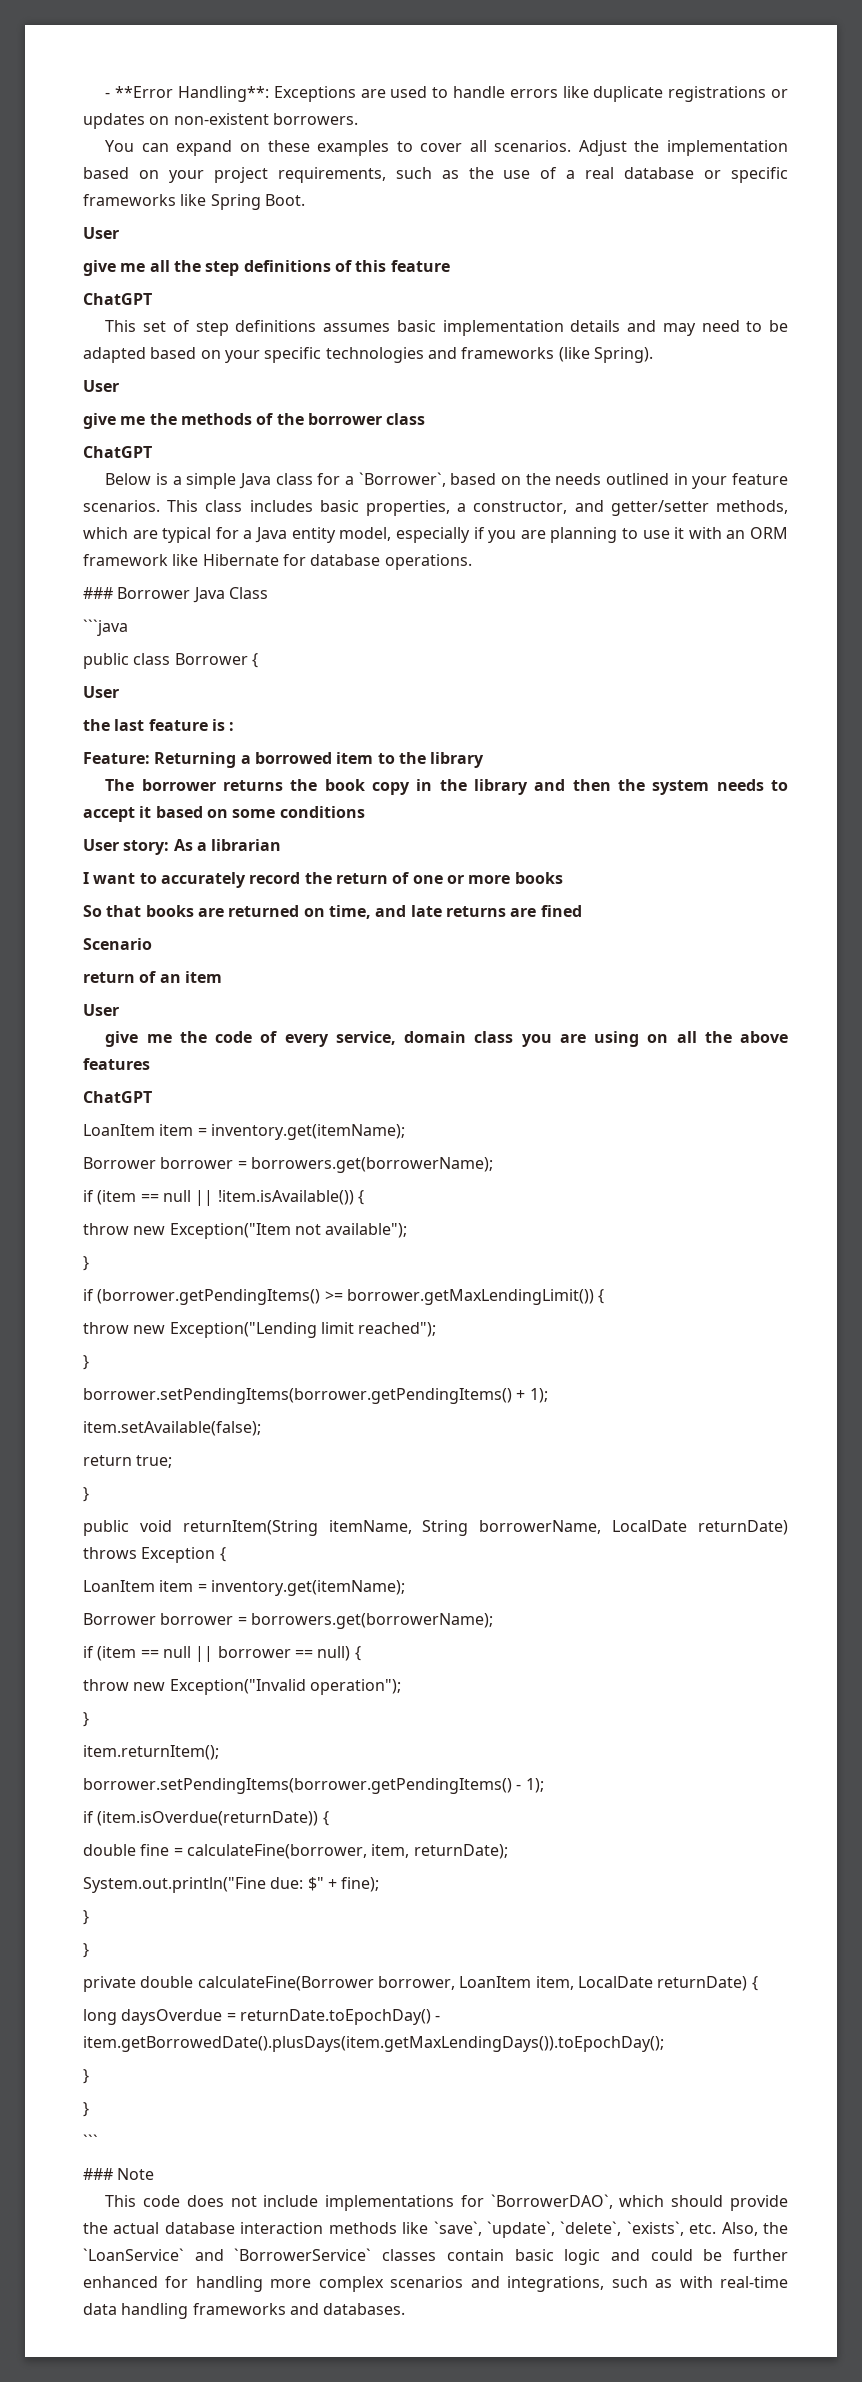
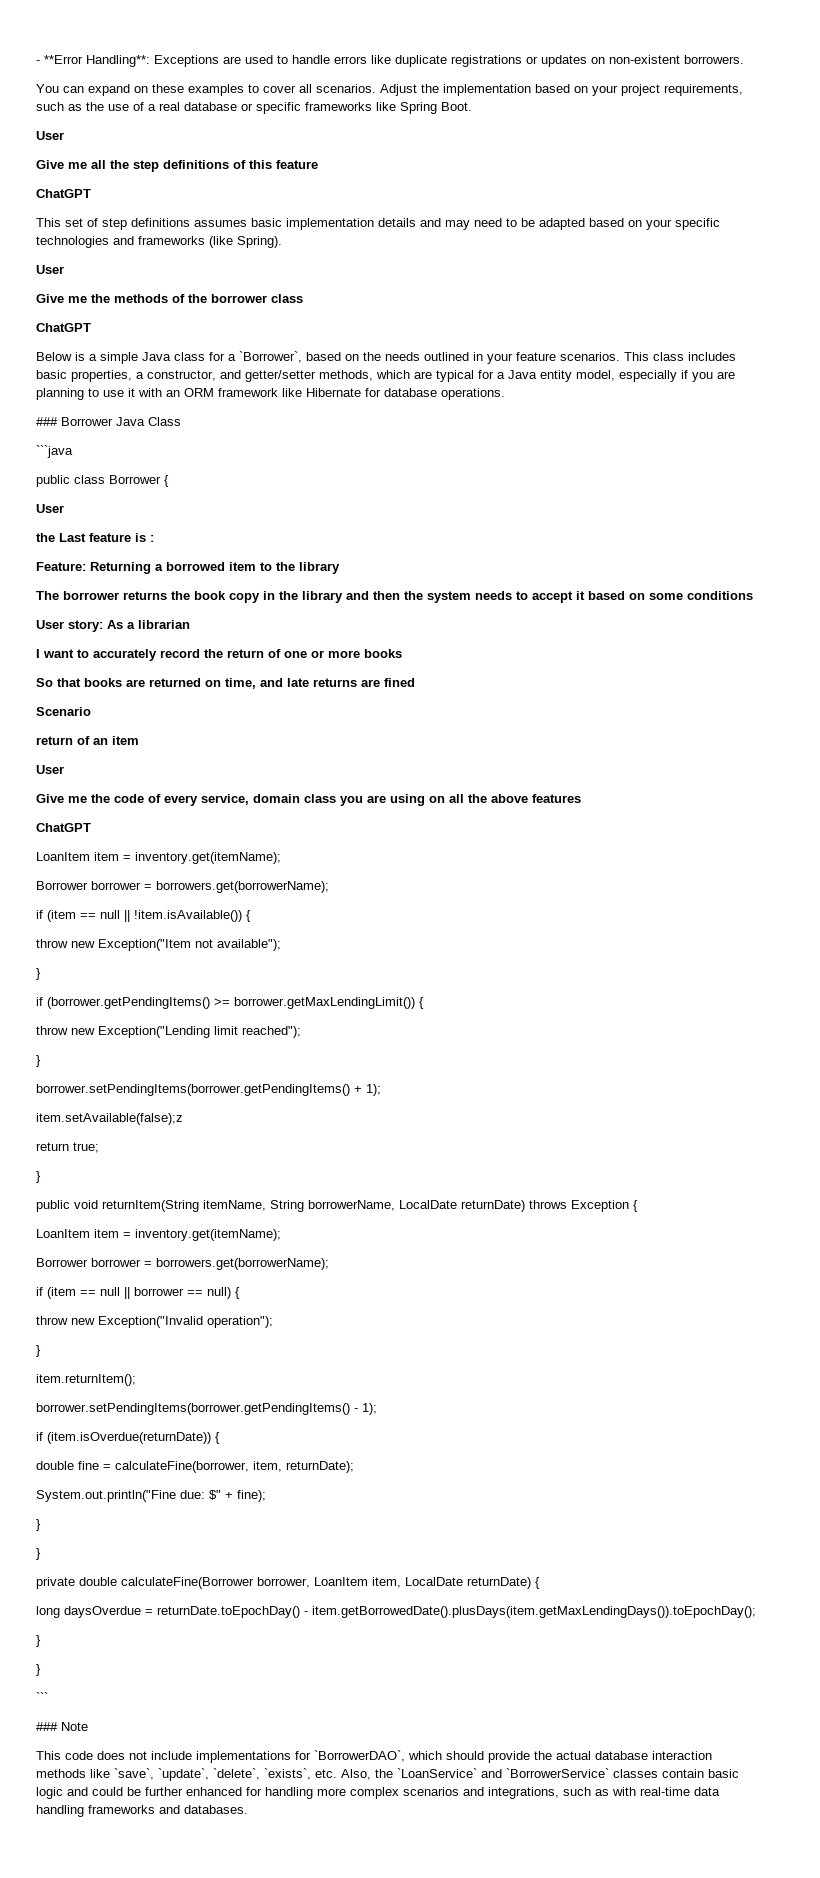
- give me all the step definitions of this feature
+ Give me all the step definitions of this feature
- give me the methods of the borrower class
+ Give me the methods of the borrower class
- the last feature is :
+ the Last feature is :
- give me the code of every service, domain class you are using on all the above features
+ Give me the code of every service, domain class you are using on all the above features
- item.setAvailable(false);
+ item.setAvailable(false);z

